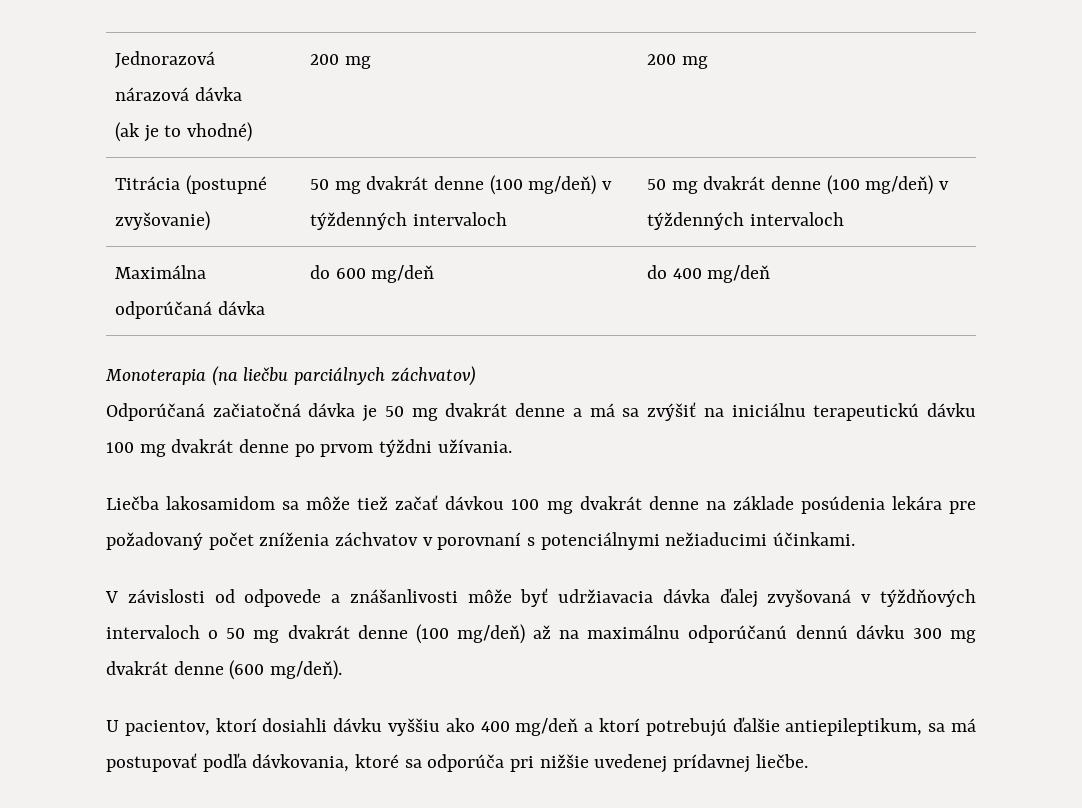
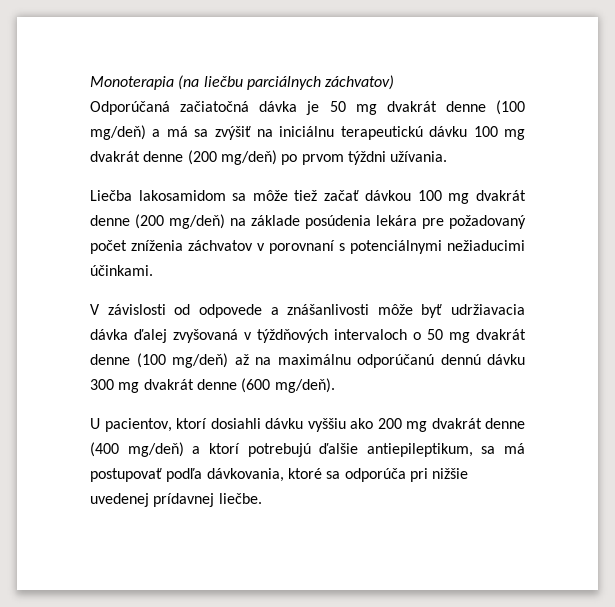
- Jednorazová nárazová dávka
- (ak je to vhodné) | 200 mg | 200 mg
- Titrácia (postupné zvyšovanie) | 50 mg dvakrát denne (100 mg/deň) v týždenných intervaloch | 50 mg dvakrát denne (100 mg/deň) v týždenných intervaloch
- Maximálna odporúčaná dávka | do 600 mg/deň | do 400 mg/deň
- Odporúčaná začiatočná dávka je 50 mg dvakrát denne a má sa zvýšiť na iniciálnu terapeutickú dávku 100 mg dvakrát denne po prvom týždni užívania.
+ Odporúčaná začiatočná dávka je 50 mg dvakrát denne (100 mg/deň) a má sa zvýšiť na iniciálnu terapeutickú dávku 100 mg dvakrát denne (200 mg/deň) po prvom týždni užívania.
- Liečba lakosamidom sa môže tiež začať dávkou 100 mg dvakrát denne na základe posúdenia lekára pre požadovaný počet zníženia záchvatov v porovnaní s potenciálnymi nežiaducimi účinkami.
+ Liečba lakosamidom sa môže tiež začať dávkou 100 mg dvakrát denne (200 mg/deň) na základe posúdenia lekára pre požadovaný počet zníženia záchvatov v porovnaní s potenciálnymi nežiaducimi účinkami.
- U pacientov, ktorí dosiahli dávku vyššiu ako 400 mg/deň a ktorí potrebujú ďalšie antiepileptikum, sa má postupovať podľa dávkovania, ktoré sa odporúča pri nižšie uvedenej prídavnej liečbe.
+ U pacientov, ktorí dosiahli dávku vyššiu ako 200 mg dvakrát denne (400 mg/deň) a ktorí potrebujú ďalšie antiepileptikum, sa má postupovať podľa dávkovania, ktoré sa odporúča pri nižšie uvedenej prídavnej liečbe.

